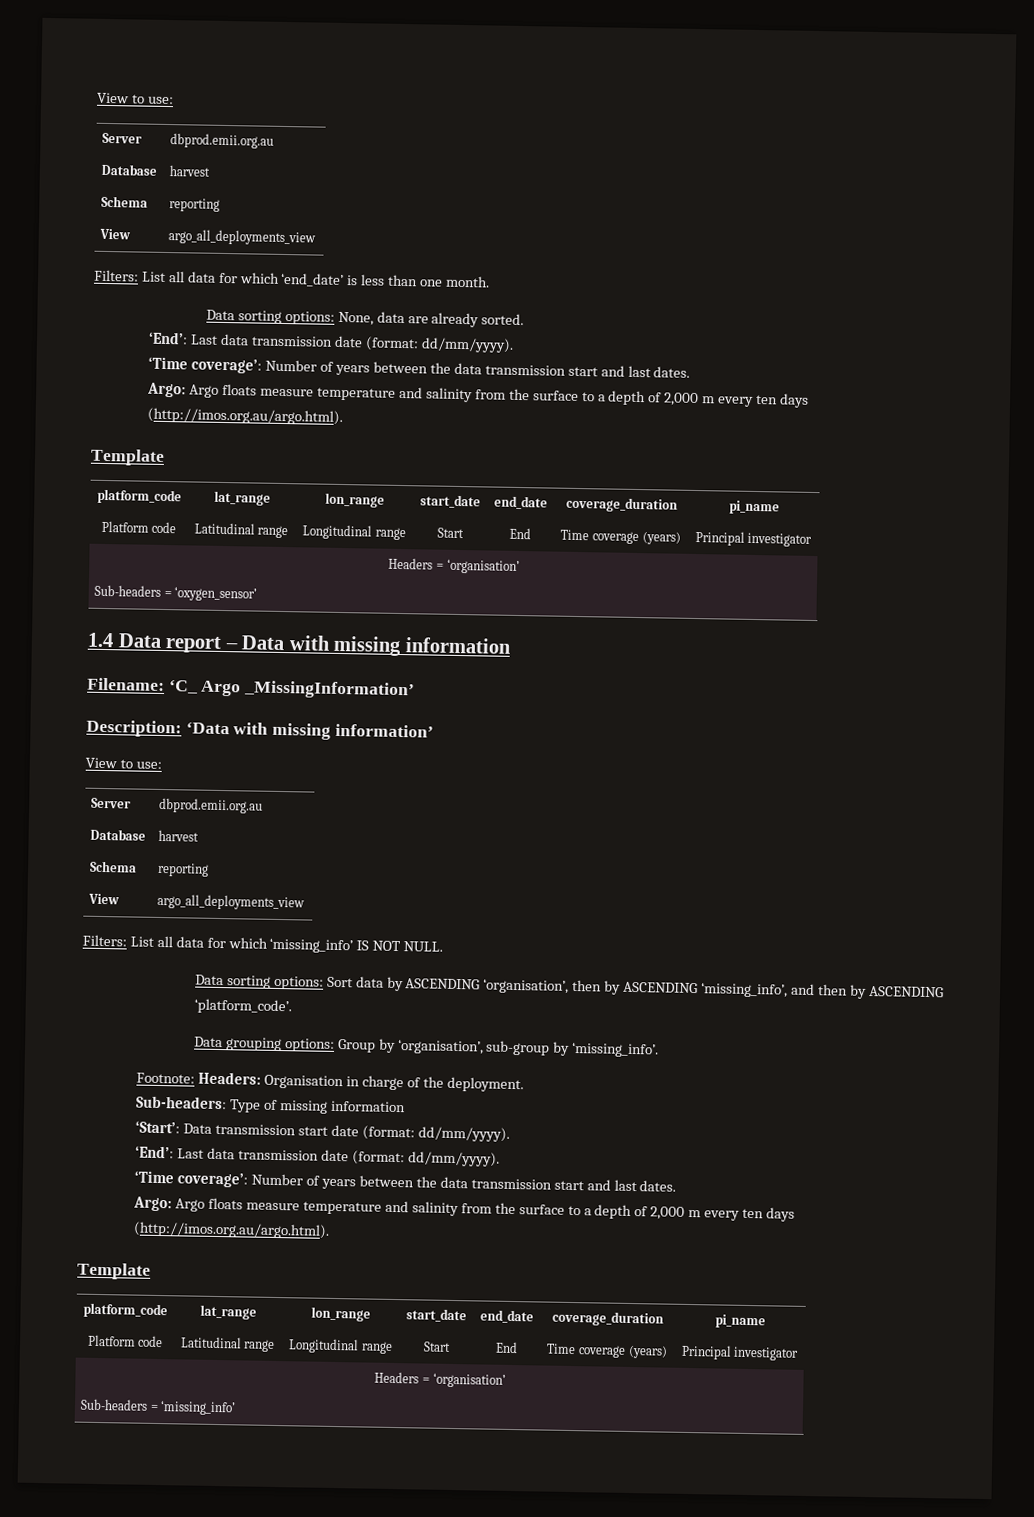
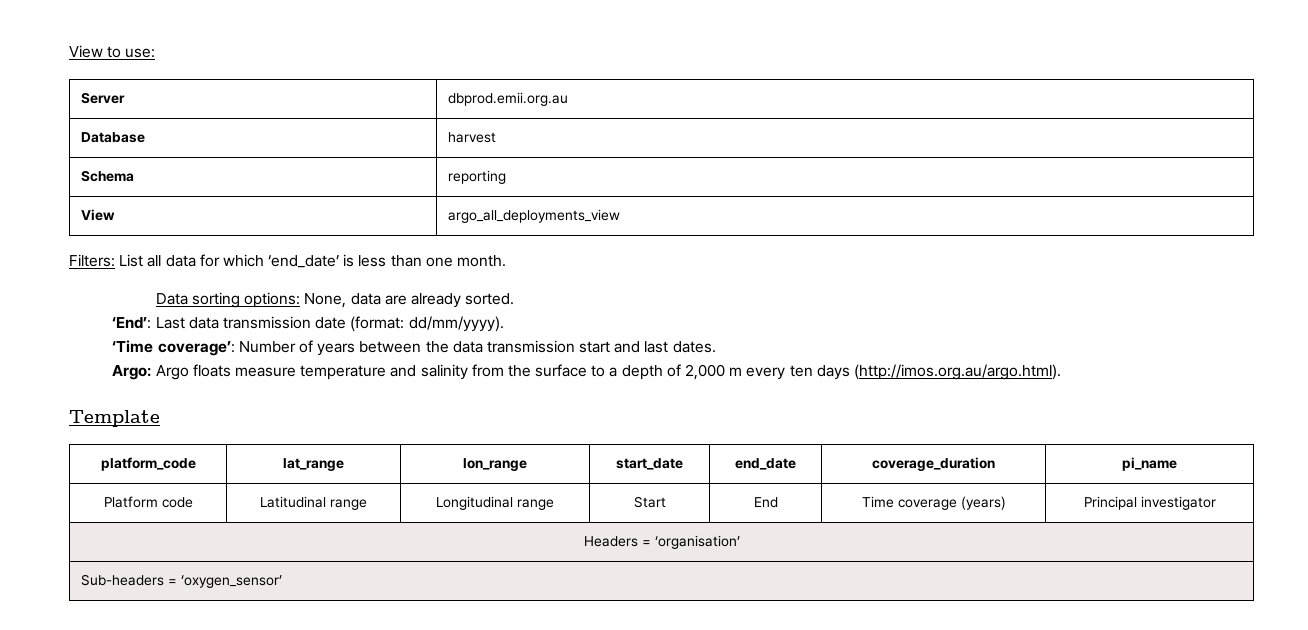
- 1.4 Data report – Data with missing information
- Filename: ‘C_ Argo _MissingInformation’
- Description: ‘Data with missing information’
- View to use:
- Server | dbprod.emii.org.au
- Database | harvest
- Schema | reporting
- View | argo_all_deployments_view
- Filters: List all data for which ‘missing_info’ IS NOT NULL.
- Data sorting options: Sort data by ASCENDING ‘organisation’, then by ASCENDING ‘missing_info’, and then by ASCENDING ‘platform_code’.
- Data grouping options: Group by ‘organisation’, sub-group by ‘missing_info’.
- Footnote: Headers: Organisation in charge of the deployment.
- Sub-headers: Type of missing information
- ‘Start’: Data transmission start date (format: dd/mm/yyyy).
- ‘End’: Last data transmission date (format: dd/mm/yyyy).
- ‘Time coverage’: Number of years between the data transmission start and last dates.
- Argo: Argo floats measure temperature and salinity from the surface to a depth of 2,000 m every ten days (http://imos.org.au/argo.html).
- Template
- platform_code | lat_range | lon_range | start_date | end_date | coverage_duration | pi_name
- Platform code | Latitudinal range | Longitudinal range | Start | End | Time coverage (years) | Principal investigator
- Headers = ‘organisation’
- Sub-headers = ‘missing_info’

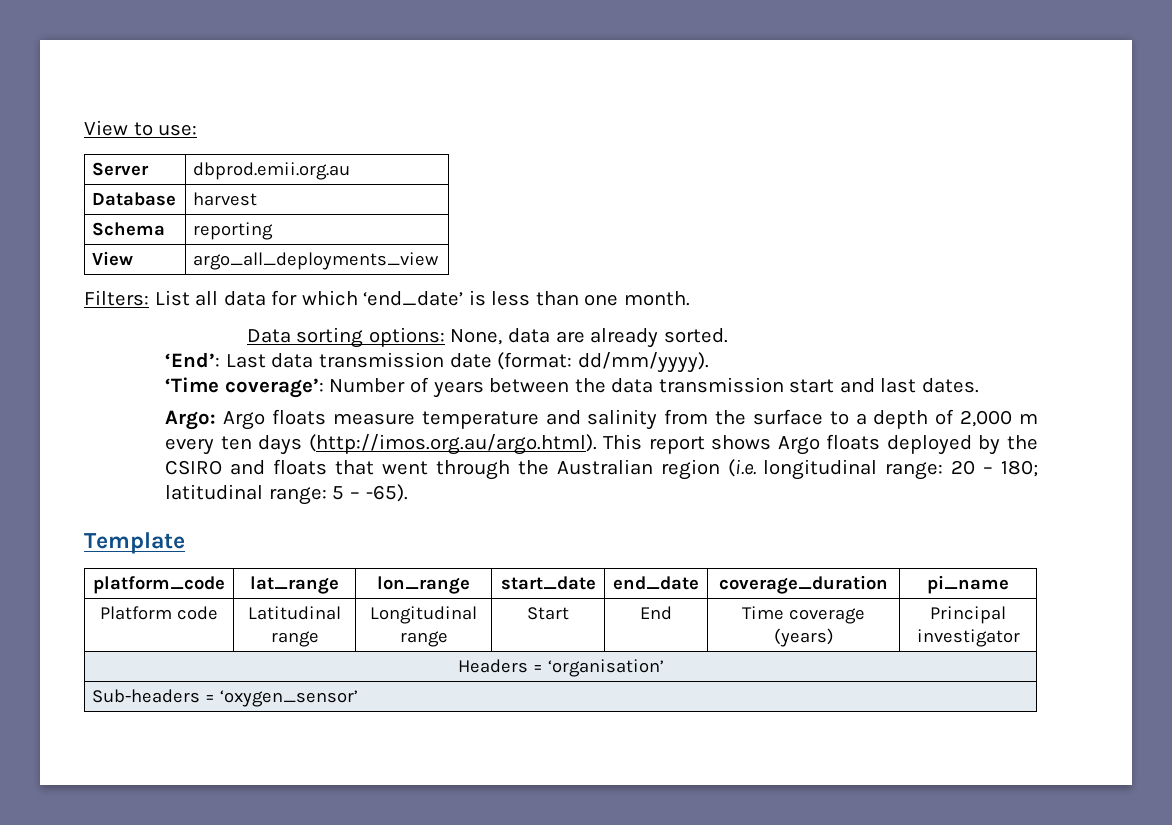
- Argo: Argo floats measure temperature and salinity from the surface to a depth of 2,000 m every ten days (http://imos.org.au/argo.html).
+ Argo: Argo floats measure temperature and salinity from the surface to a depth of 2,000 m every ten days (http://imos.org.au/argo.html). This report shows Argo floats deployed by the CSIRO and floats that went through the Australian region (i.e. longitudinal range: 20 – 180; latitudinal range: 5 – -65).

